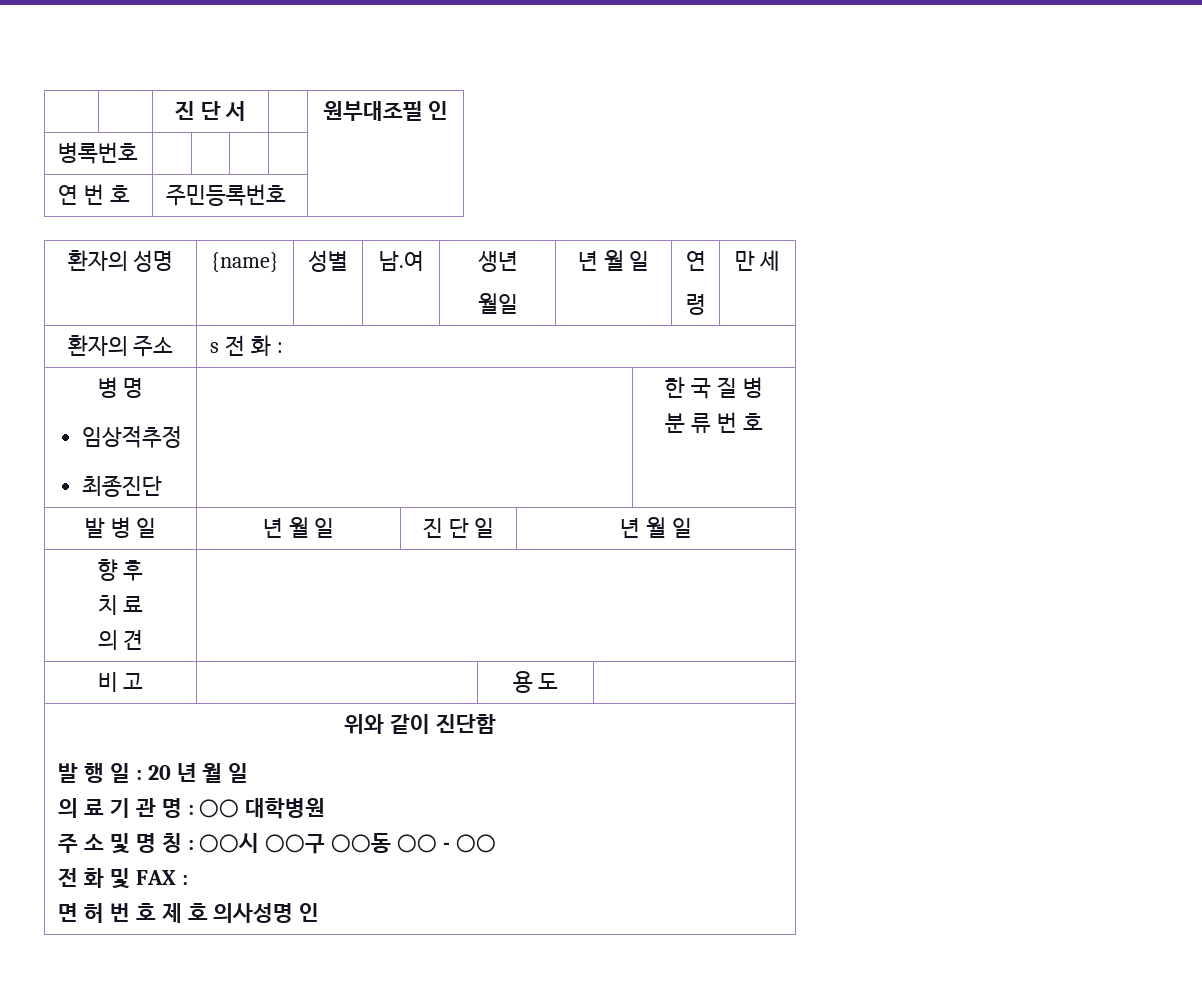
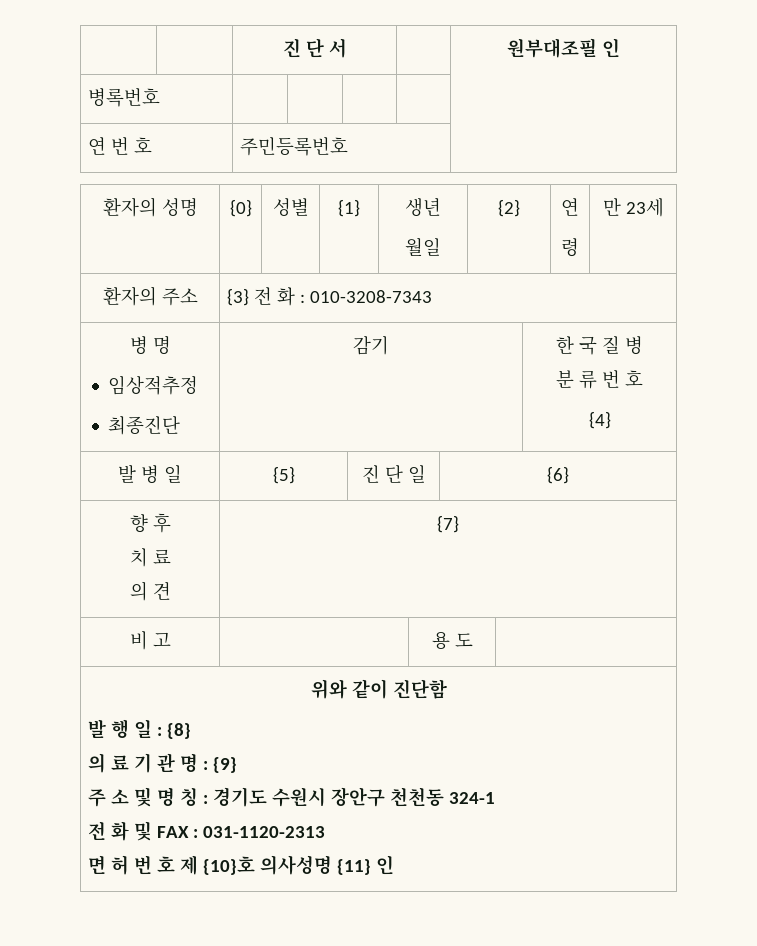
- 환자의 성명 | {name} | 성별 | 남.여 | 생년
- 월일 | 년 월 일 | 연
- 령 | 만 세
+ 환자의 성명 | {0} | 성별 | {1} | 생년
+ 월일 | {2} | 연
+ 령 | 만 23세
- 환자의 주소 | s 전 화 :
+ 환자의 주소 | {3} 전 화 : 010-3208-7343
  병 명
  임상적추정
- 최종진단 | | 한 국 질 병
+ 최종진단 | 감기 | 한 국 질 병
  분 류 번 호
+ {4}
- 발 병 일 | 년 월 일 | 진 단 일 | 년 월 일
+ 발 병 일 | {5} | 진 단 일 | {6}
  향 후
  치 료
- 의 견 |
+ 의 견 | {7}
- 발 행 일 : 20 년 월 일
+ 발 행 일 : {8}
- 의 료 기 관 명 : ○○ 대학병원
+ 의 료 기 관 명 : {9}
- 주 소 및 명 칭 : ○○시 ○○구 ○○동 ○○ - ○○
+ 주 소 및 명 칭 : 경기도 수원시 장안구 천천동 324-1
- 전 화 및 FAX :
+ 전 화 및 FAX : 031-1120-2313
- 면 허 번 호 제 호 의사성명 인
+ 면 허 번 호 제 {10}호 의사성명 {11} 인

